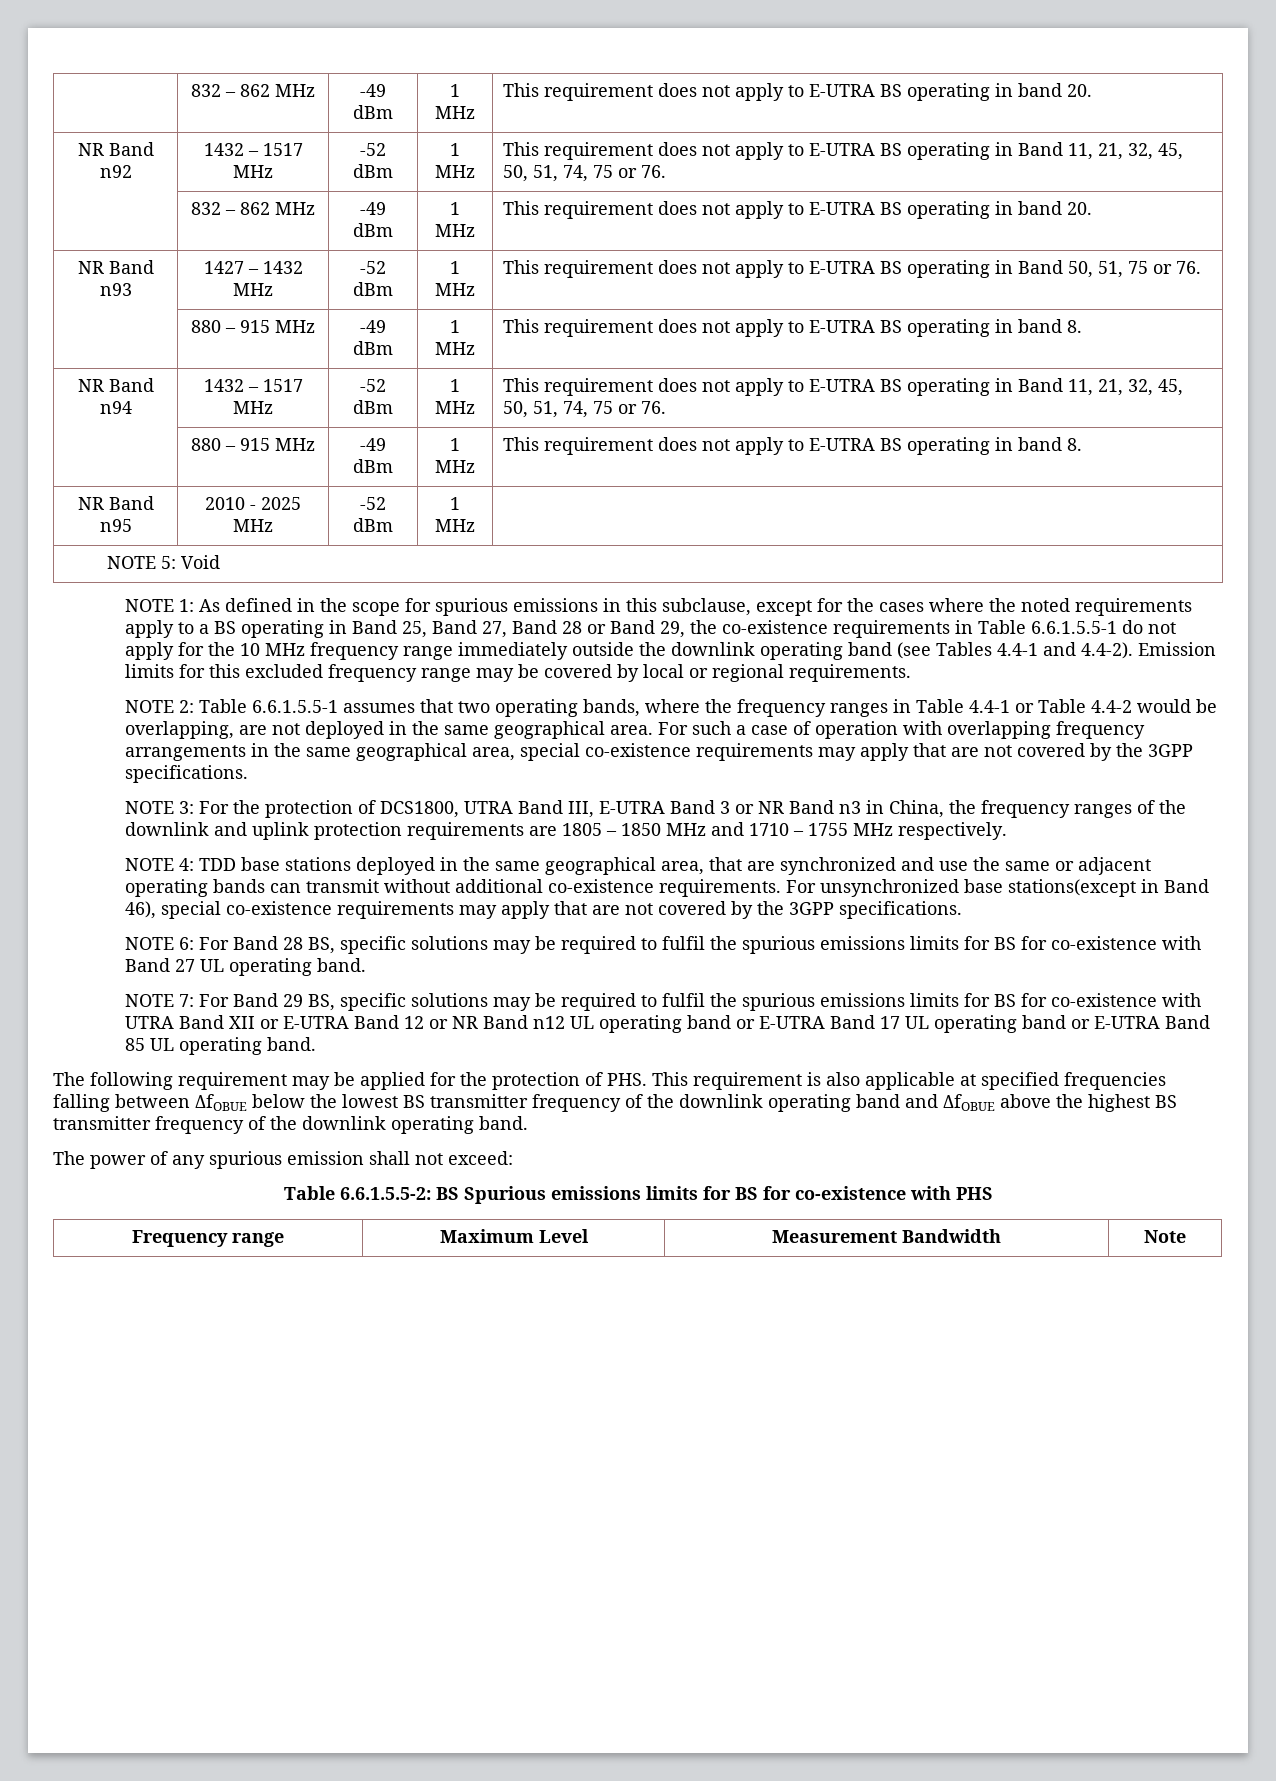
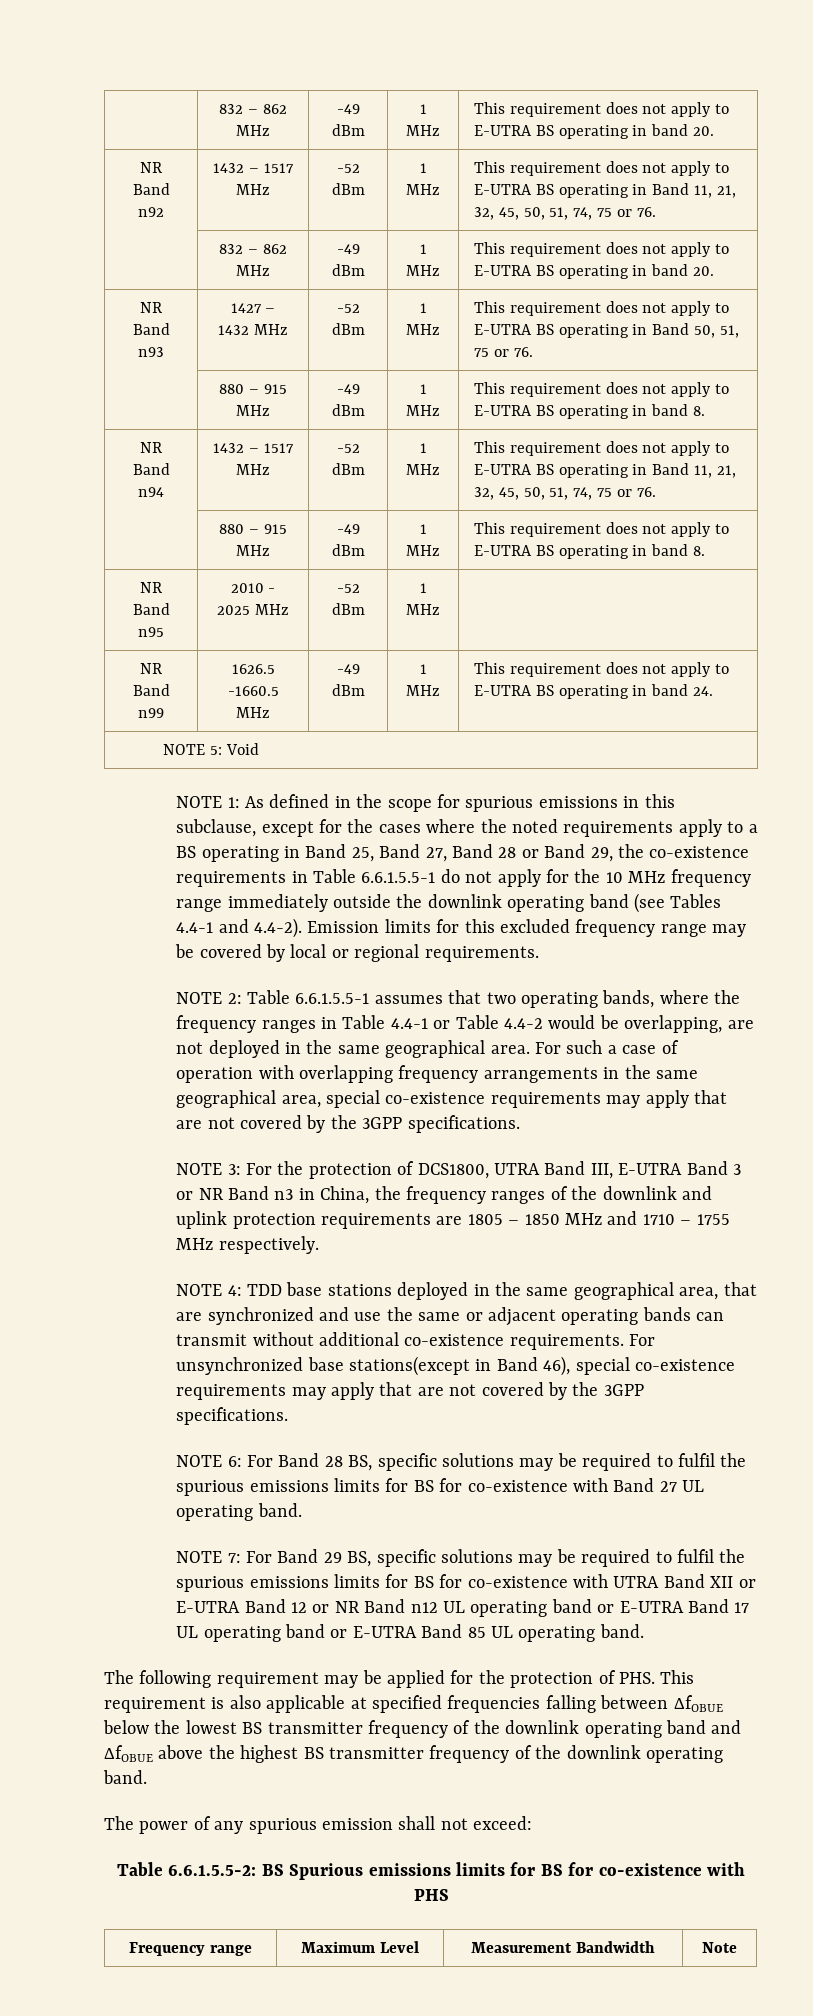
+ NR Band n99 | 1626.5 -1660.5 MHz | -49 dBm | 1 MHz | This requirement does not apply to E-UTRA BS operating in band 24.

